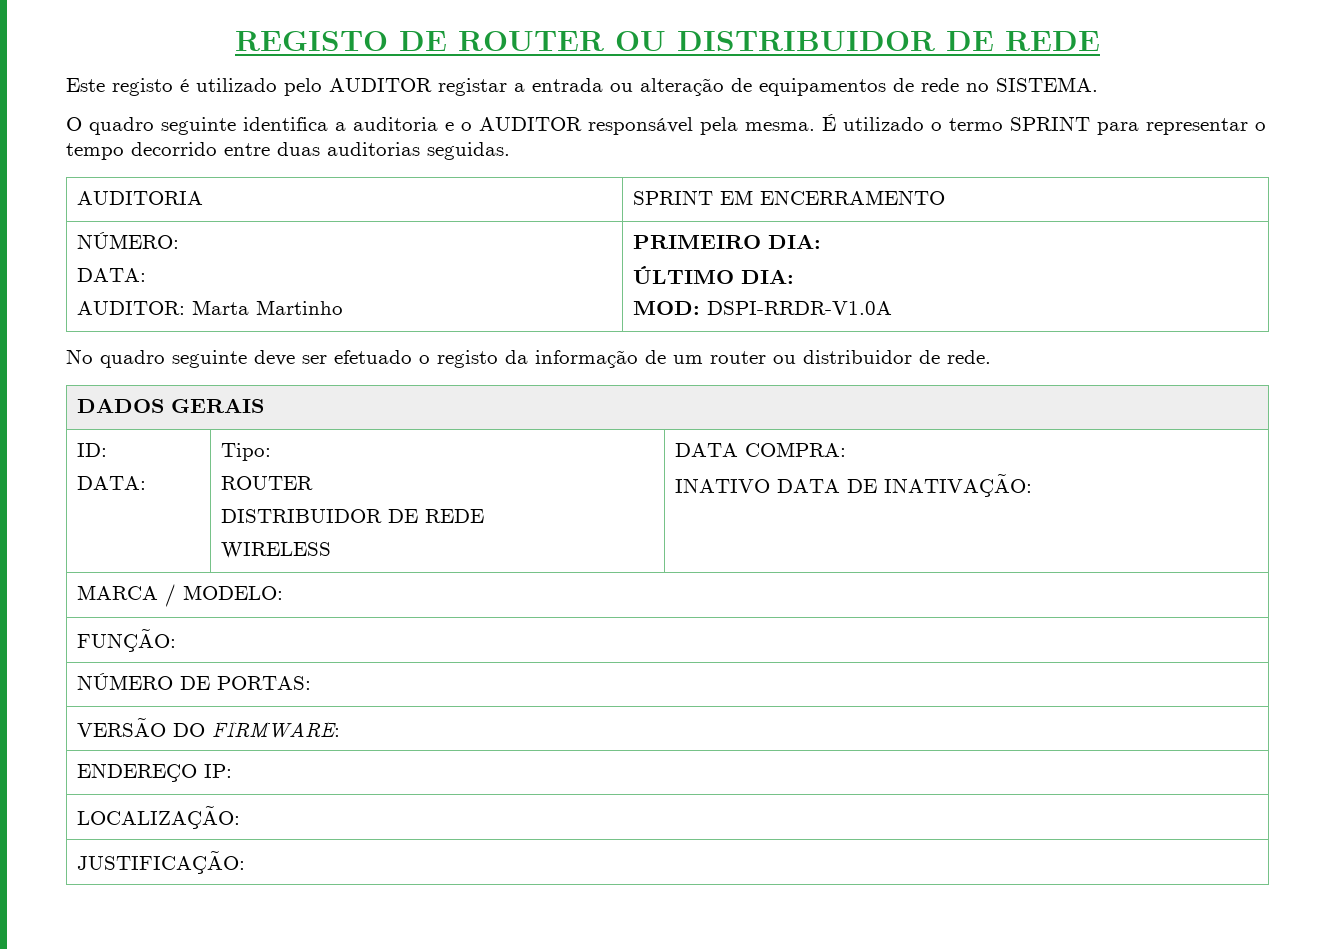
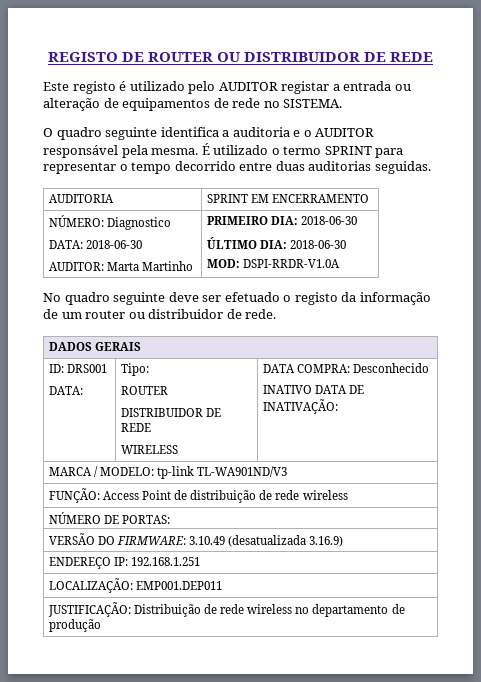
- NÚMERO:
- DATA:
- AUDITOR: Marta Martinho | PRIMEIRO DIA:
- ÚLTIMO DIA:
+ NÚMERO: Diagnostico
+ DATA: 2018-06-30
+ AUDITOR: Marta Martinho | PRIMEIRO DIA: 2018-06-30
+ ÚLTIMO DIA: 2018-06-30
- ID:
+ ID: DRS001
  DATA: | Tipo:
  ROUTER
  DISTRIBUIDOR DE REDE
- WIRELESS | DATA COMPRA:
+ WIRELESS | DATA COMPRA: Desconhecido
- MARCA / MODELO:
+ MARCA / MODELO: tp-link TL-WA901ND/V3
- FUNÇÃO:
+ FUNÇÃO: Access Point de distribuição de rede wireless
- VERSÃO DO FIRMWARE:
+ VERSÃO DO FIRMWARE: 3.10.49 (desatualizada 3.16.9)
- ENDEREÇO IP:
+ ENDEREÇO IP: 192.168.1.251
- LOCALIZAÇÃO:
+ LOCALIZAÇÃO: EMP001.DEP011
- JUSTIFICAÇÃO:
+ JUSTIFICAÇÃO: Distribuição de rede wireless no departamento de produção

